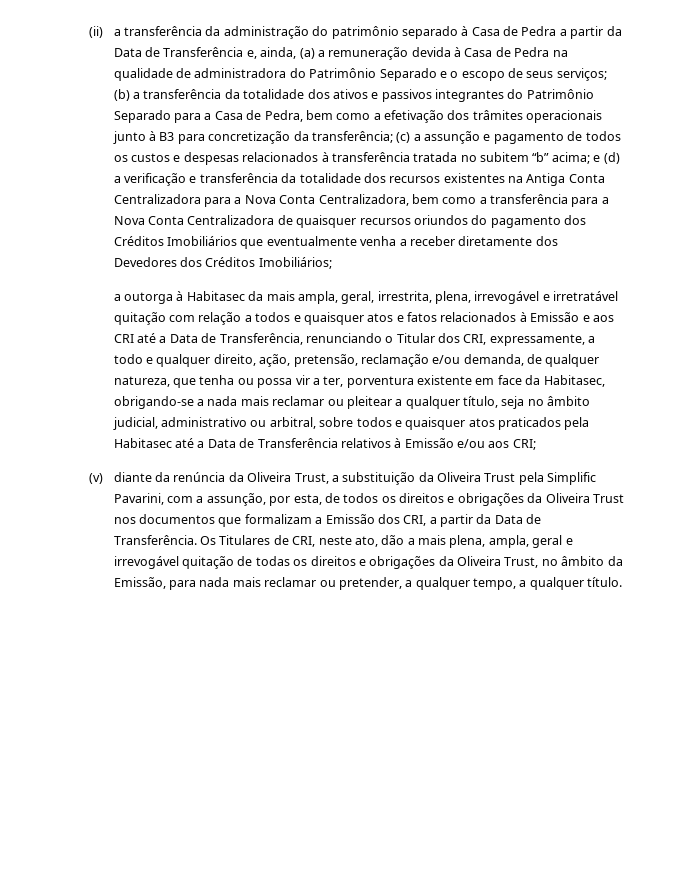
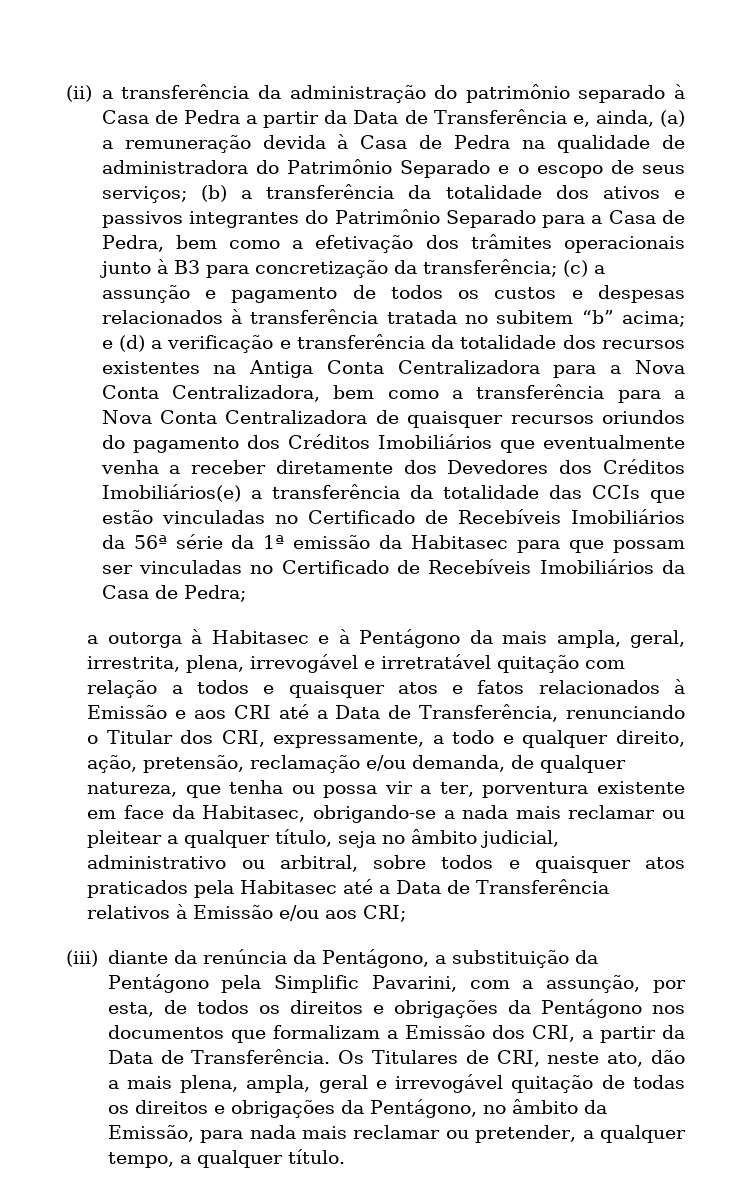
- e (d) a verificação e transferência da totalidade dos recursos existentes na Antiga Conta Centralizadora para a Nova Conta Centralizadora, bem como a transferência para a Nova Conta Centralizadora de quaisquer recursos oriundos do pagamento dos Créditos Imobiliários que eventualmente venha a receber diretamente dos Devedores dos Créditos Imobiliários;
+ e (d) a verificação e transferência da totalidade dos recursos existentes na Antiga Conta Centralizadora para a Nova Conta Centralizadora, bem como a transferência para a Nova Conta Centralizadora de quaisquer recursos oriundos do pagamento dos Créditos Imobiliários que eventualmente venha a receber diretamente dos Devedores dos Créditos Imobiliários(e) a transferência da totalidade das CCIs que estão vinculadas no Certificado de Recebíveis Imobiliários da 56ª série da 1ª emissão da Habitasec para que possam ser vinculadas no Certificado de Recebíveis Imobiliários da Casa de Pedra;
- a outorga à Habitasec da mais ampla, geral, irrestrita, plena, irrevogável e irretratável quitação com relação a todos e quaisquer atos e fatos relacionados à Emissão e aos CRI até a Data de Transferência, renunciando o Titular dos CRI, expressamente, a todo e qualquer direito, ação, pretensão, reclamação e/ou demanda, de qualquer natureza, que tenha ou possa vir a ter, porventura existente em face da Habitasec, obrigando-se a nada mais reclamar ou pleitear a qualquer título, seja no âmbito judicial, administrativo ou arbitral, sobre todos e quaisquer atos praticados pela Habitasec até a Data de Transferência relativos à Emissão e/ou aos CRI;
+ a outorga à Habitasec e à Pentágono da mais ampla, geral, irrestrita, plena, irrevogável e irretratável quitação com relação a todos e quaisquer atos e fatos relacionados à Emissão e aos CRI até a Data de Transferência, renunciando o Titular dos CRI, expressamente, a todo e qualquer direito, ação, pretensão, reclamação e/ou demanda, de qualquer natureza, que tenha ou possa vir a ter, porventura existente em face da Habitasec, obrigando-se a nada mais reclamar ou pleitear a qualquer título, seja no âmbito judicial, administrativo ou arbitral, sobre todos e quaisquer atos praticados pela Habitasec até a Data de Transferência relativos à Emissão e/ou aos CRI;
- (v) diante da renúncia da Oliveira Trust, a substituição da Oliveira Trust pela Simplific Pavarini, com a assunção, por esta, de todos os direitos e obrigações da Oliveira Trust nos documentos que formalizam a Emissão dos CRI, a partir da Data de Transferência.
+ (iii) diante da renúncia da Pentágono, a substituição da Pentágono pela Simplific Pavarini, com a assunção, por esta, de todos os direitos e obrigações da Pentágono nos documentos que formalizam a Emissão dos CRI, a partir da Data de Transferência.
- Os Titulares de CRI, neste ato, dão a mais plena, ampla, geral e irrevogável quitação de todas os direitos e obrigações da Oliveira Trust, no âmbito da Emissão, para nada mais reclamar ou pretender, a qualquer tempo, a qualquer título.
+ Os Titulares de CRI, neste ato, dão a mais plena, ampla, geral e irrevogável quitação de todas os direitos e obrigações da Pentágono, no âmbito da Emissão, para nada mais reclamar ou pretender, a qualquer tempo, a qualquer título.

